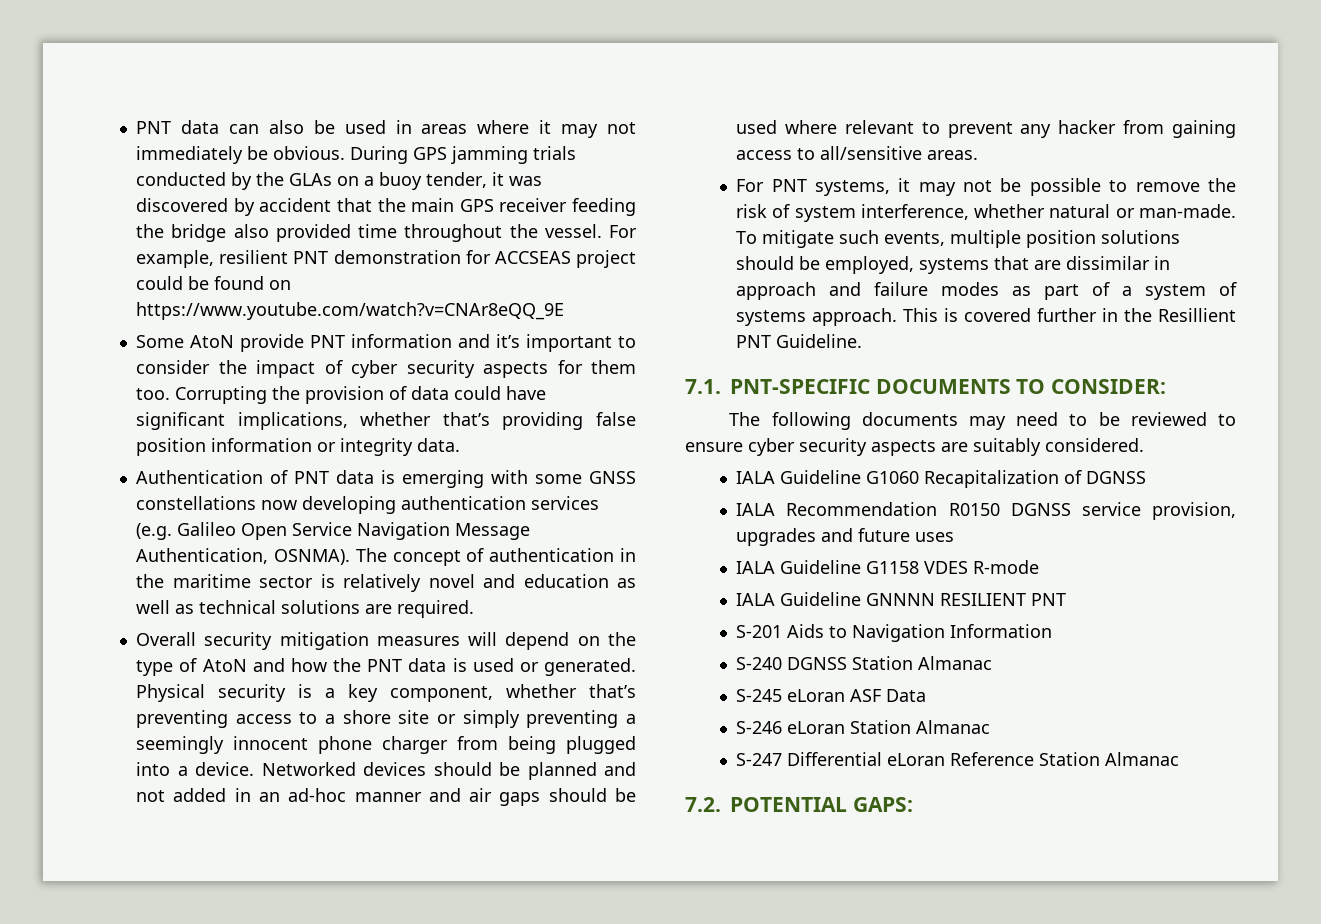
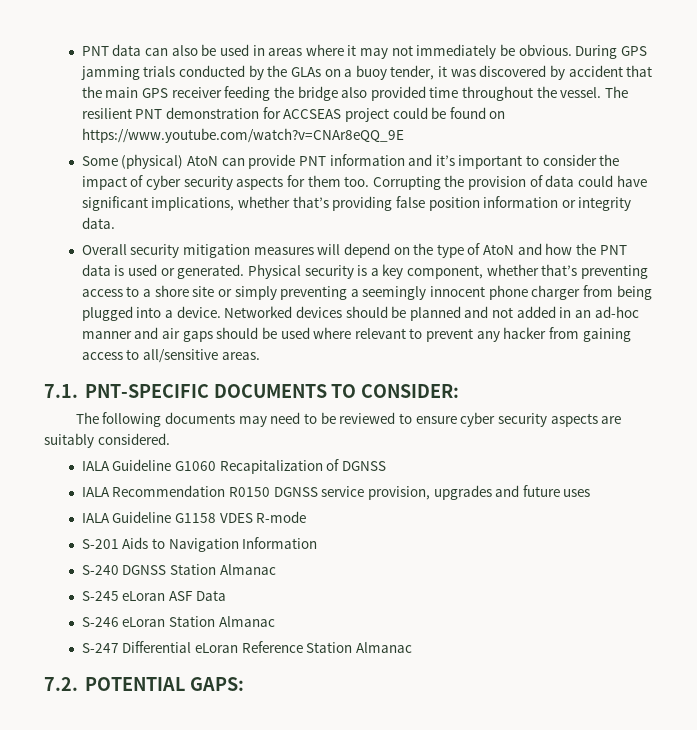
- For example, resilient PNT demonstration for ACCSEAS project could be found on https://www.youtube.com/watch?v=CNAr8eQQ_9E
+ The resilient PNT demonstration for ACCSEAS project could be found on https://www.youtube.com/watch?v=CNAr8eQQ_9E
- Some AtoN provide PNT information and it’s important to consider the impact of cyber security aspects for them too.
+ Some (physical) AtoN can provide PNT information and it’s important to consider the impact of cyber security aspects for them too.
- Authentication of PNT data is emerging with some GNSS constellations now developing authentication services (e.g. Galileo Open Service Navigation Message Authentication, OSNMA). The concept of authentication in the maritime sector is relatively novel and education as well as technical solutions are required.
- For PNT systems, it may not be possible to remove the risk of system interference, whether natural or man-made. To mitigate such events, multiple position solutions should be employed, systems that are dissimilar in approach and failure modes as part of a system of systems approach. This is covered further in the Resillient PNT Guideline.
- IALA Guideline GNNNN RESILIENT PNT

